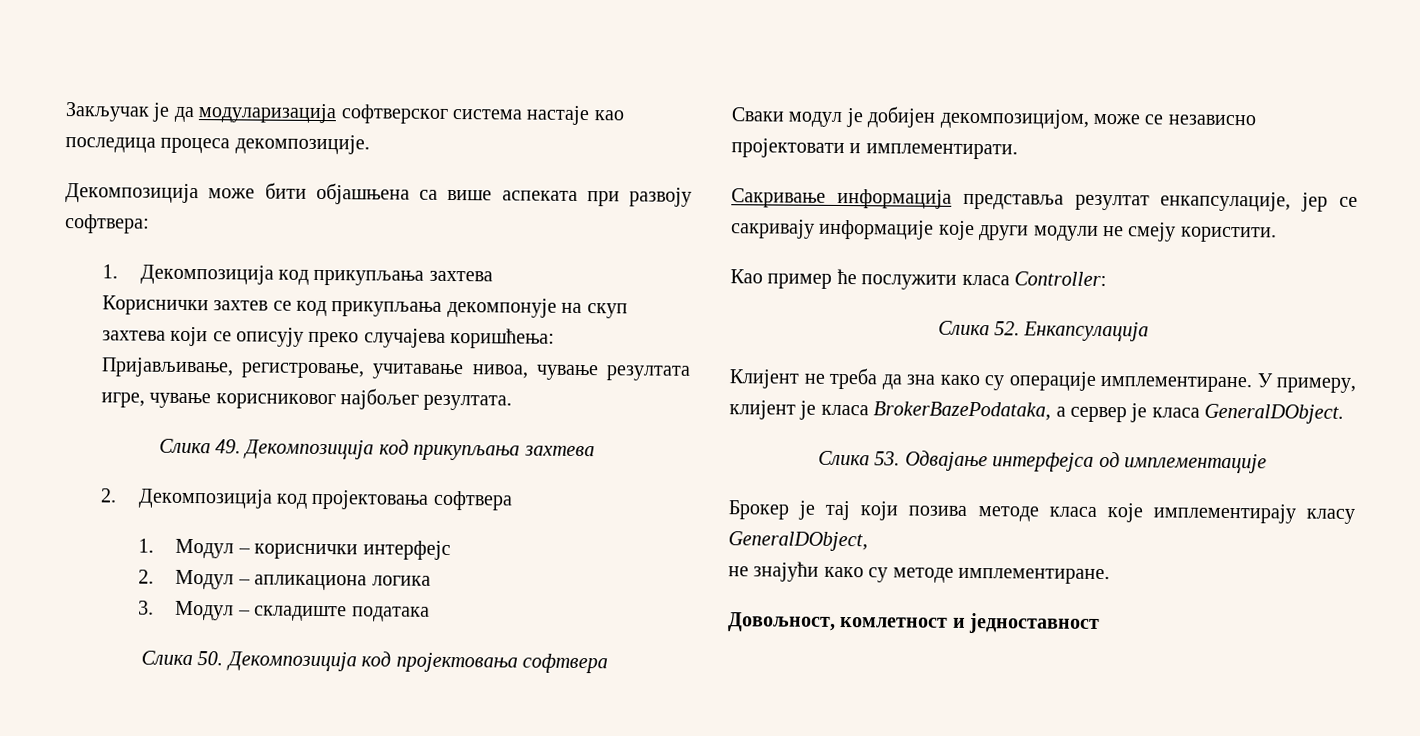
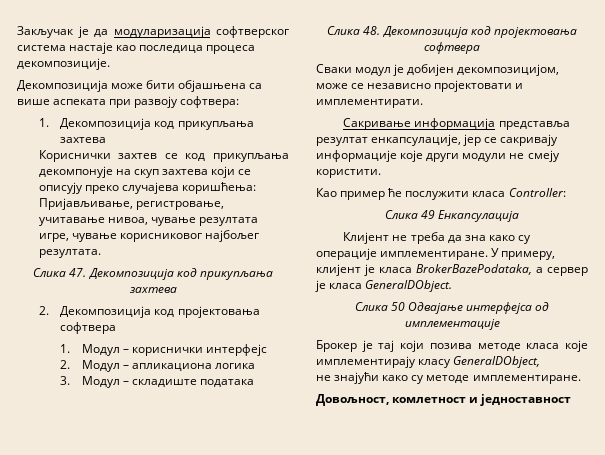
- Слика 49. Декомпозиција код прикупљања захтева
+ Слика 47. Декомпозиција код прикупљања захтева
- Слика 50. Декомпозиција код пројектовања софтвера
+ Слика 48. Декомпозиција код пројектовања софтвера
- Слика 52. Енкапсулација
+ Слика 49 Енкапсулација
- Слика 53. Одвајање интерфејса од имплементације
+ Слика 50 Одвајање интерфејса од имплементације

